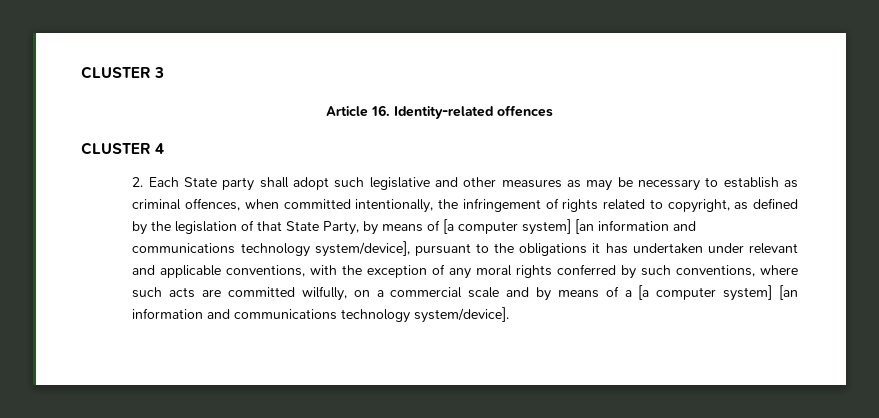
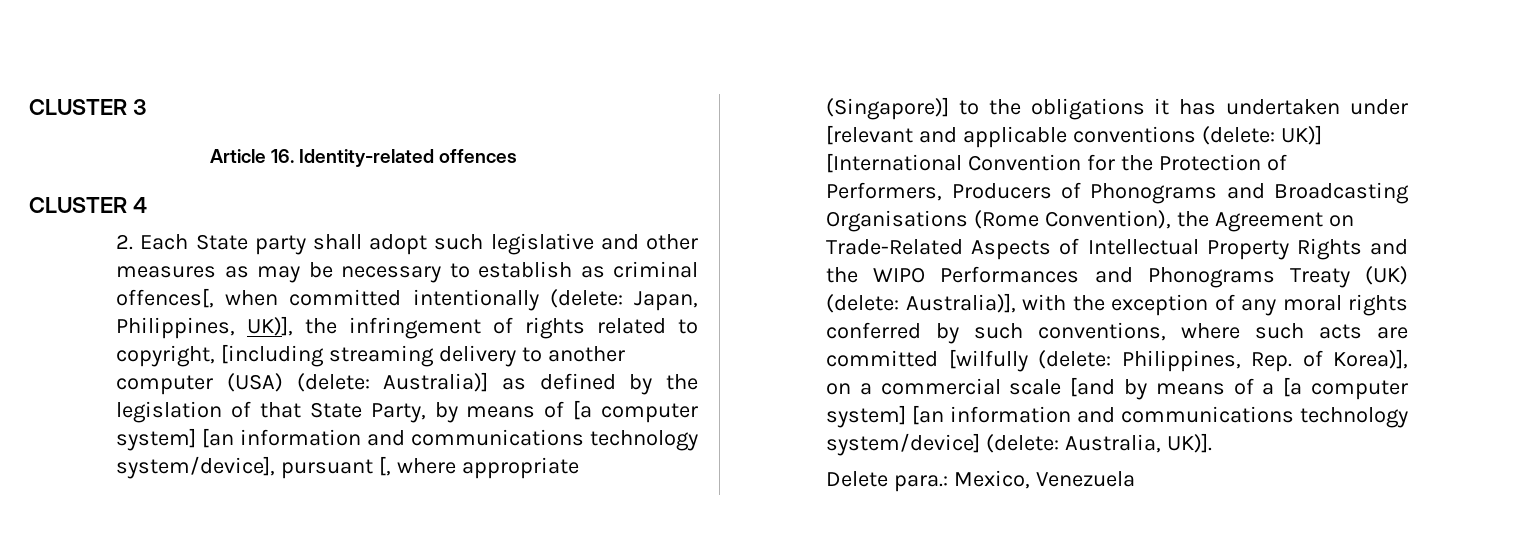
- 2. Each State party shall adopt such legislative and other measures as may be necessary to establish as criminal offences, when committed intentionally, the infringement of rights related to copyright, as defined by the legislation of that State Party, by means of [a computer system] [an information and communications technology system/device], pursuant to the obligations it has undertaken under relevant and applicable conventions, with the exception of any moral rights conferred by such conventions, where such acts are committed wilfully, on a commercial scale and by means of a [a computer system] [an information and communications technology system/device].
+ 2. Each State party shall adopt such legislative and other measures as may be necessary to establish as criminal offences[, when committed intentionally (delete: Japan, Philippines, UK)], the infringement of rights related to copyright, [including streaming delivery to another computer (USA) (delete: Australia)] as defined by the legislation of that State Party, by means of [a computer system] [an information and communications technology system/device], pursuant [, where appropriate (Singapore)] to the obligations it has undertaken under [relevant and applicable conventions (delete: UK)] [International Convention for the Protection of Performers, Producers of Phonograms and Broadcasting Organisations (Rome Convention), the Agreement on Trade-Related Aspects of Intellectual Property Rights and the WIPO Performances and Phonograms Treaty (UK) (delete: Australia)], with the exception of any moral rights conferred by such conventions, where such acts are committed [wilfully (delete: Philippines, Rep. of Korea)], on a commercial scale [and by means of a [a computer system] [an information and communications technology system/device] (delete: Australia, UK)].
+ Delete para.: Mexico, Venezuela

